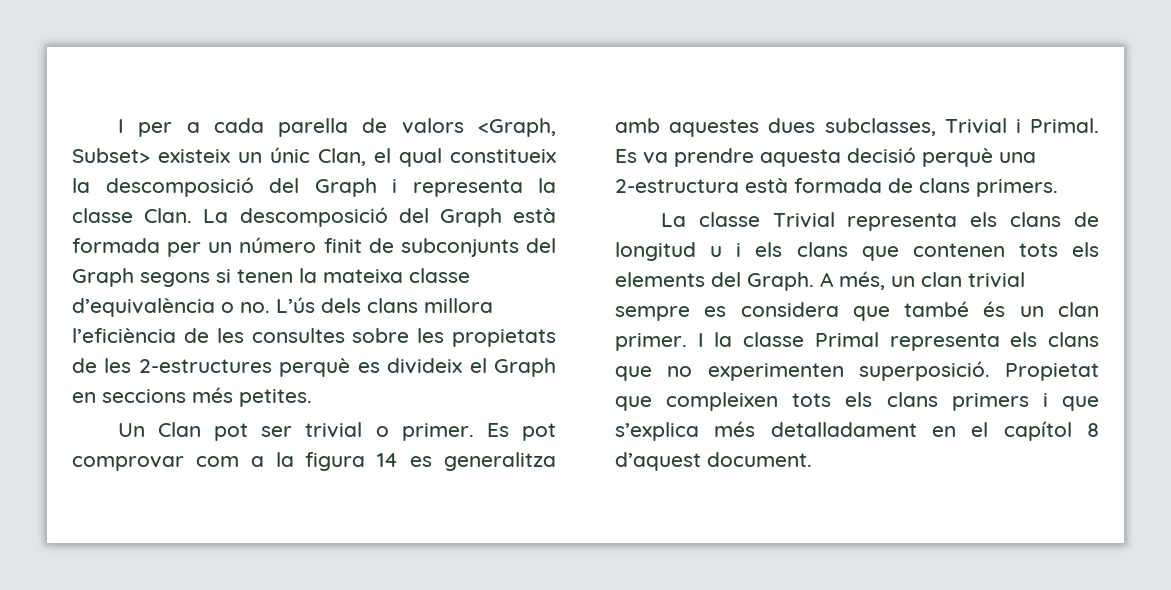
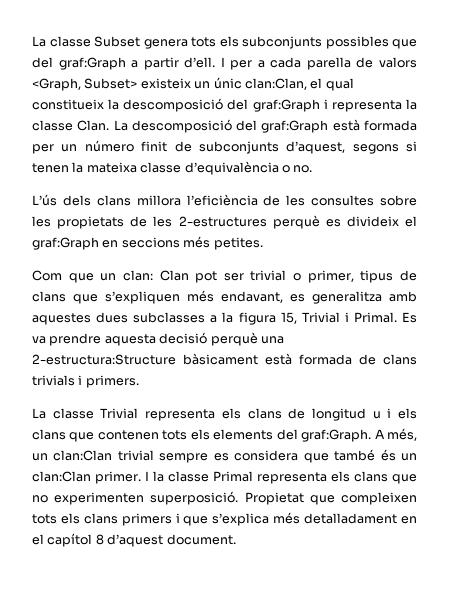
+ La classe Subset genera tots els subconjunts possibles que del graf:Graph a partir d’ell.
- I per a cada parella de valors <Graph, Subset> existeix un únic Clan, el qual constitueix la descomposició del Graph i representa la classe Clan.
+ I per a cada parella de valors <Graph, Subset> existeix un únic clan:Clan, el qual constitueix la descomposició del graf:Graph i representa la classe Clan.
- La descomposició del Graph està formada per un número finit de subconjunts del Graph segons si tenen la mateixa classe d’equivalència o no. L’ús dels clans millora l’eficiència de les consultes sobre les propietats de les 2-estructures perquè es divideix el Graph en seccions més petites.
+ La descomposició del graf:Graph està formada per un número finit de subconjunts d’aquest, segons si tenen la mateixa classe d’equivalència o no.
+ L’ús dels clans millora l’eficiència de les consultes sobre les propietats de les 2-estructures perquè es divideix el graf:Graph en seccions més petites.
- Un Clan pot ser trivial o primer. Es pot comprovar com a la figura 14 es generalitza amb aquestes dues subclasses, Trivial i Primal.
+ Com que un clan: Clan pot ser trivial o primer, tipus de clans que s’expliquen més endavant, es generalitza amb aquestes dues subclasses a la figura 15, Trivial i Primal.
- Es va prendre aquesta decisió perquè una 2-estructura està formada de clans primers.
+ Es va prendre aquesta decisió perquè una 2-estructura:Structure bàsicament està formada de clans trivials i primers.
- La classe Trivial representa els clans de longitud u i els clans que contenen tots els elements del Graph.
+ La classe Trivial representa els clans de longitud u i els clans que contenen tots els elements del graf:Graph.
- A més, un clan trivial sempre es considera que també és un clan primer.
+ A més, un clan:Clan trivial sempre es considera que també és un clan:Clan primer.

